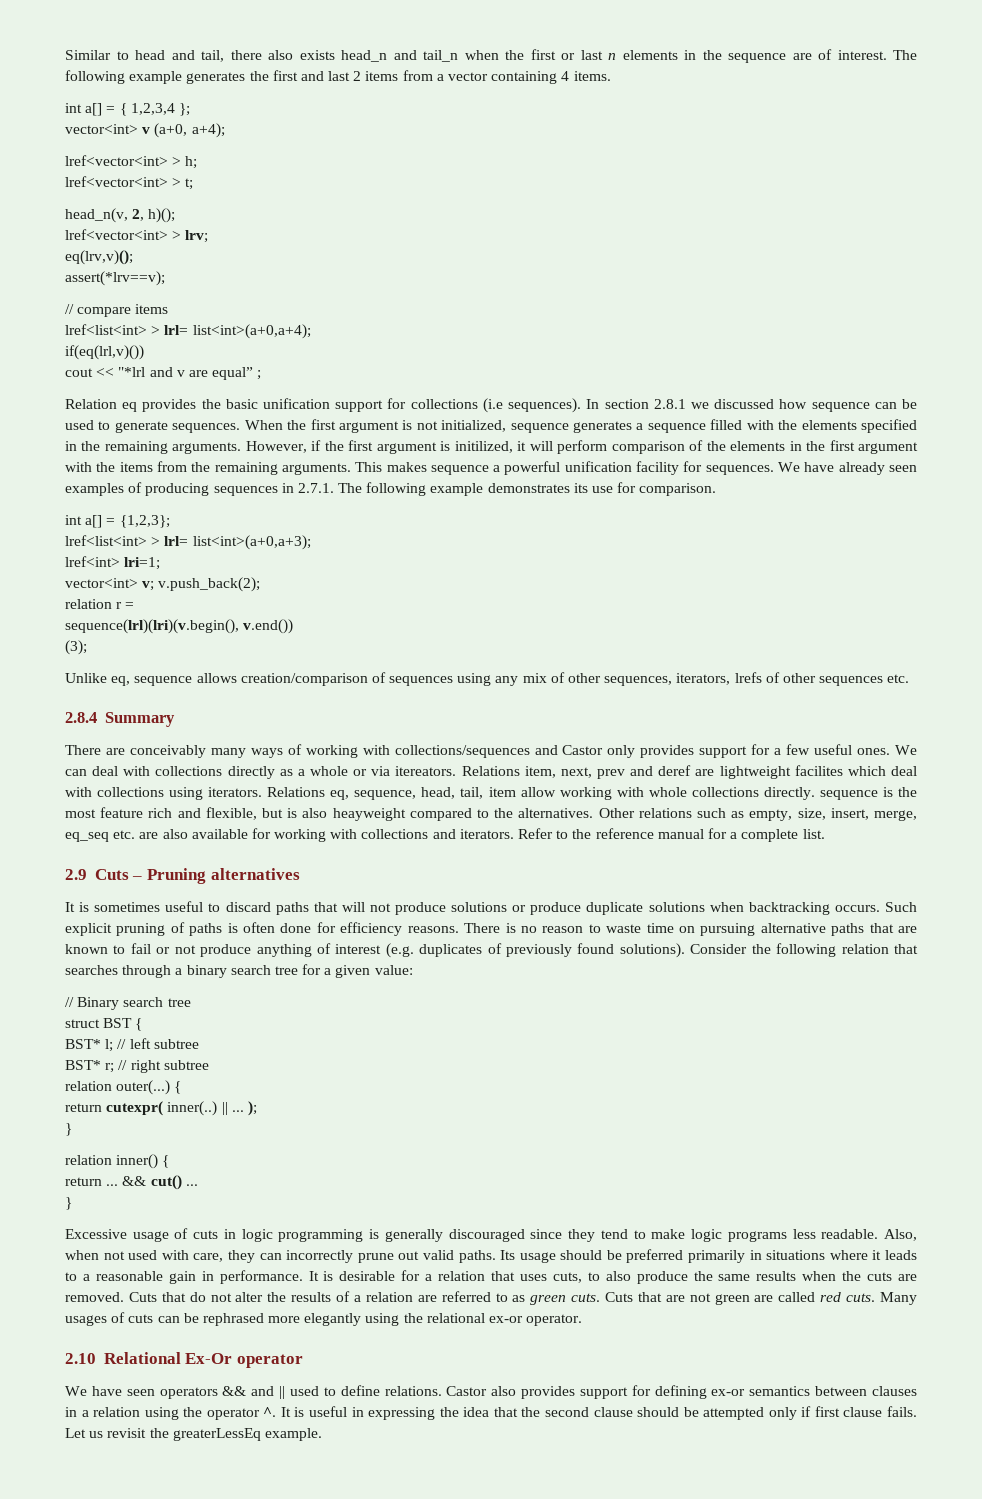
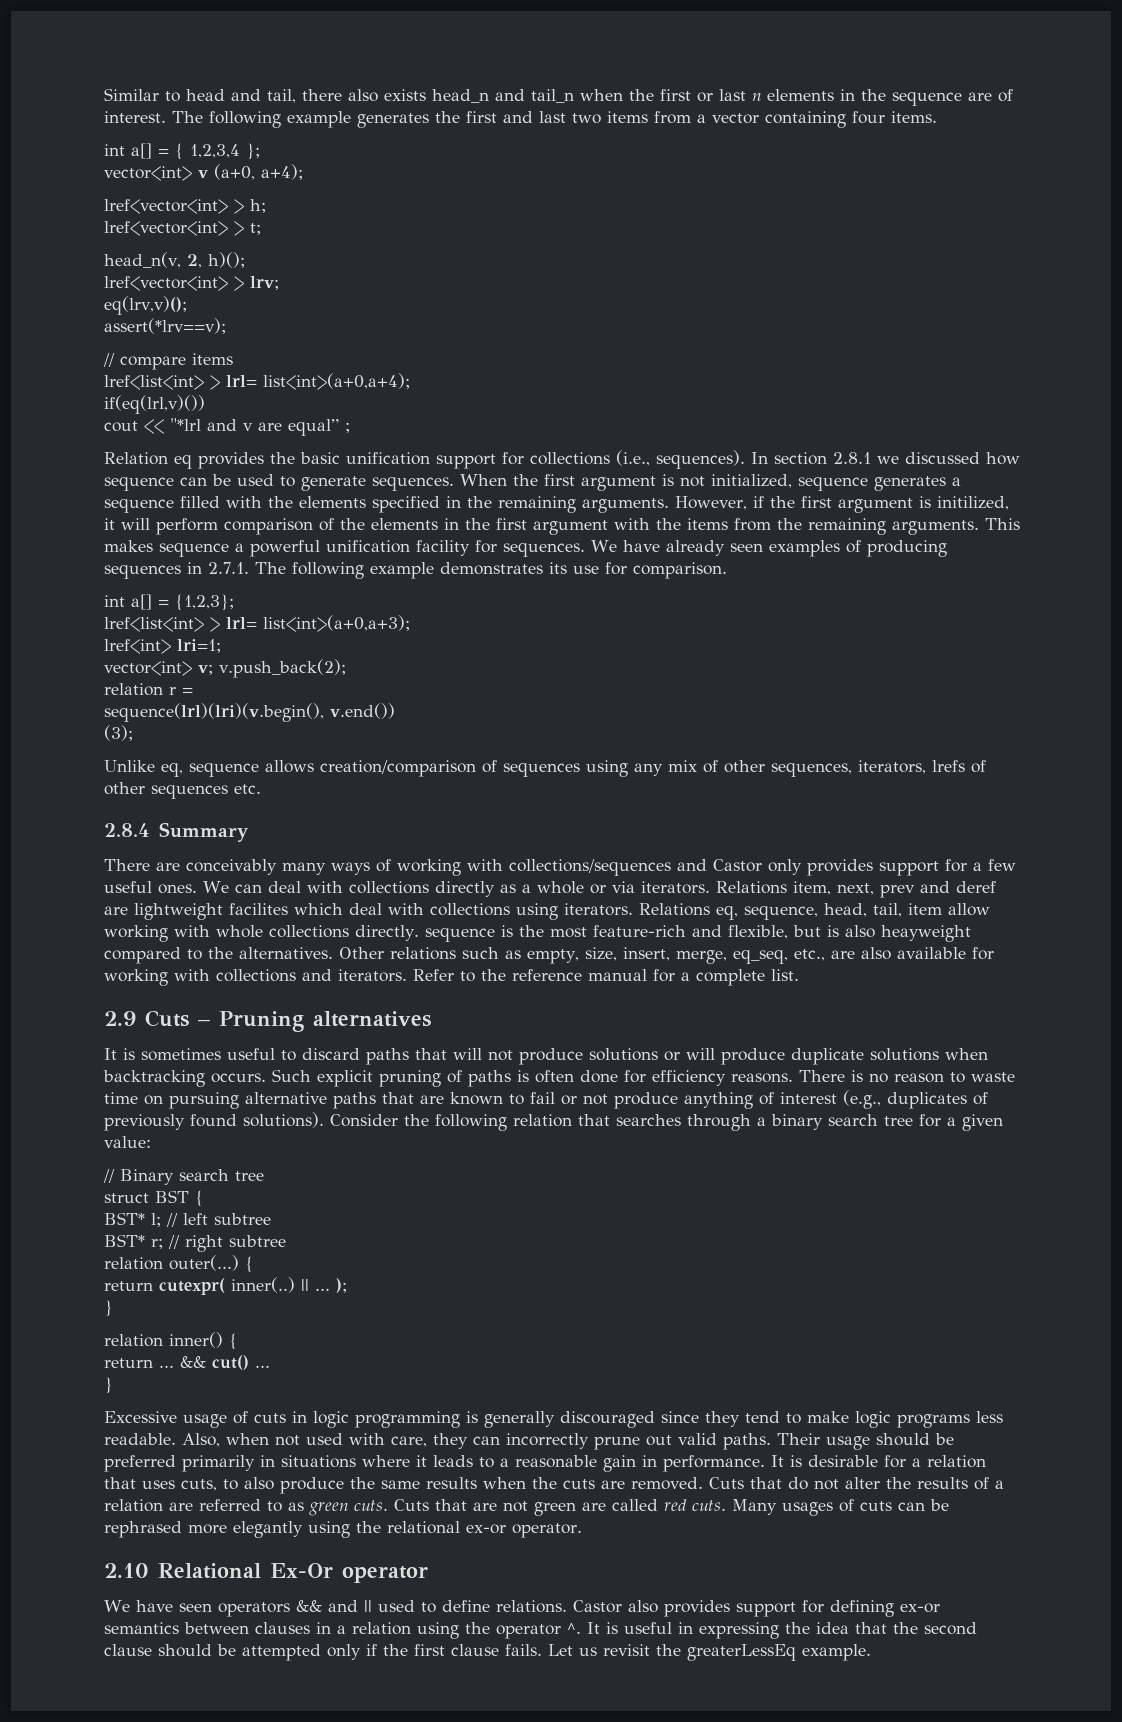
- The following example generates the first and last 2 items from a vector containing 4 items.
+ The following example generates the first and last two items from a vector containing four items.
- Relation eq provides the basic unification support for collections (i.e sequences).
+ Relation eq provides the basic unification support for collections (i.e., sequences).
- We can deal with collections directly as a whole or via itereators.
+ We can deal with collections directly as a whole or via iterators.
- Relations eq, sequence, head, tail, item allow working with whole collections directly. sequence is the most feature rich and flexible, but is also heayweight compared to the alternatives.
+ Relations eq, sequence, head, tail, item allow working with whole collections directly. sequence is the most feature-rich and flexible, but is also heayweight compared to the alternatives.
- Other relations such as empty, size, insert, merge, eq_seq etc. are also available for working with collections and iterators.
+ Other relations such as empty, size, insert, merge, eq_seq, etc., are also available for working with collections and iterators.
- It is sometimes useful to discard paths that will not produce solutions or produce duplicate solutions when backtracking occurs.
+ It is sometimes useful to discard paths that will not produce solutions or will produce duplicate solutions when backtracking occurs.
- There is no reason to waste time on pursuing alternative paths that are known to fail or not produce anything of interest (e.g. duplicates of previously found solutions).
+ There is no reason to waste time on pursuing alternative paths that are known to fail or not produce anything of interest (e.g., duplicates of previously found solutions).
- Its usage should be preferred primarily in situations where it leads to a reasonable gain in performance.
+ Their usage should be preferred primarily in situations where it leads to a reasonable gain in performance.
- It is useful in expressing the idea that the second clause should be attempted only if first clause fails.
+ It is useful in expressing the idea that the second clause should be attempted only if the first clause fails.

